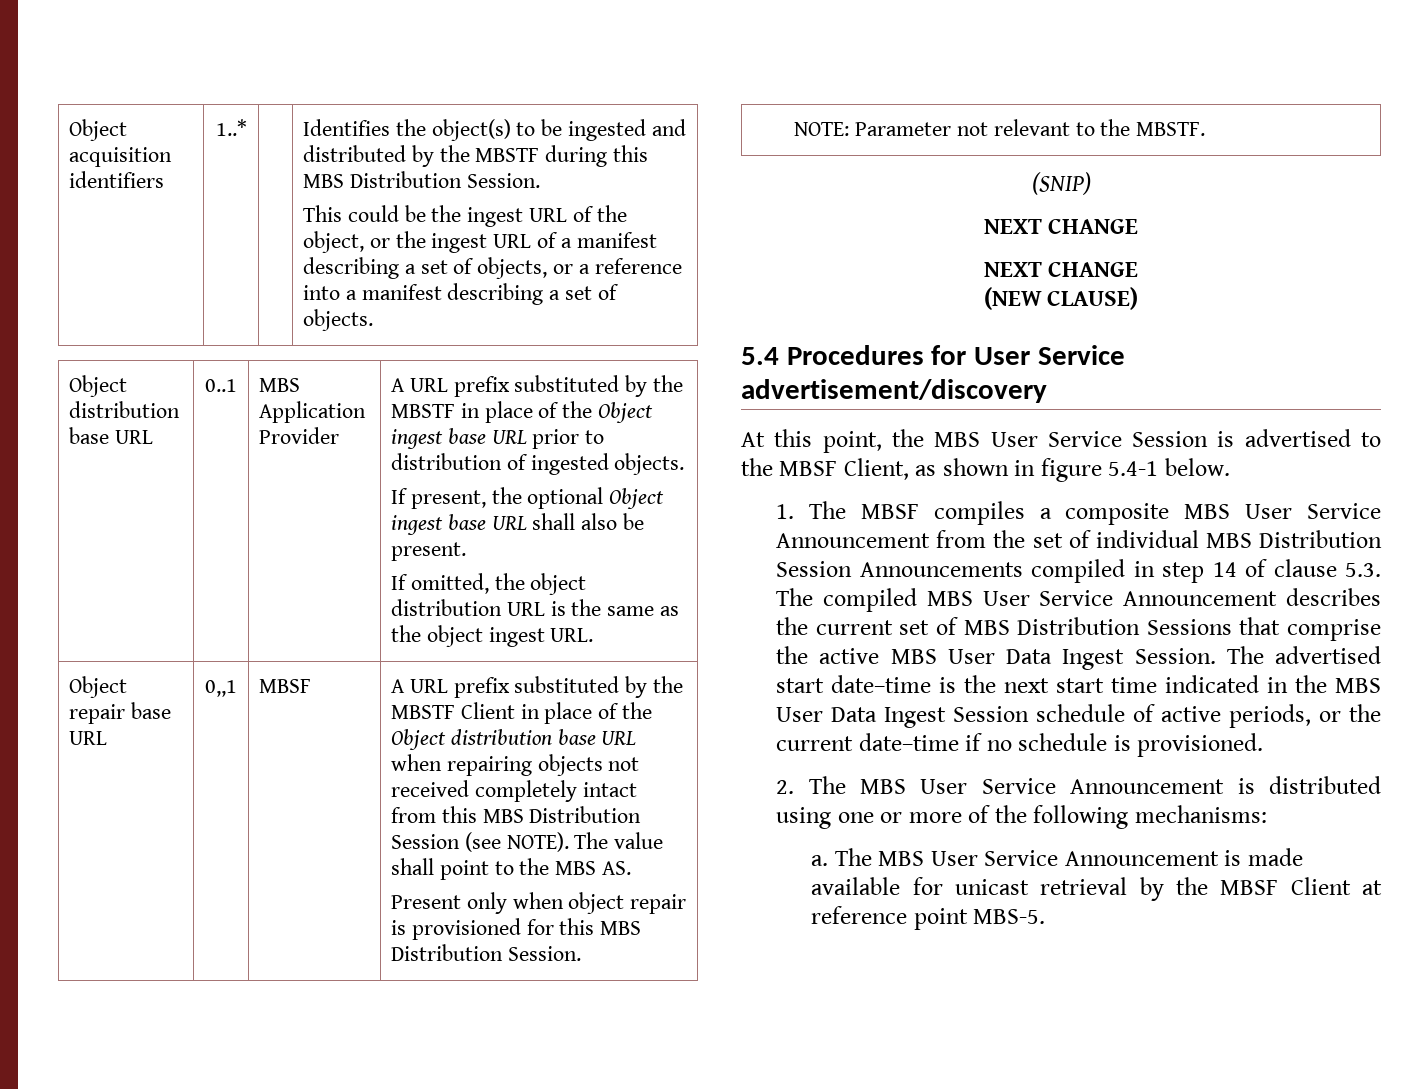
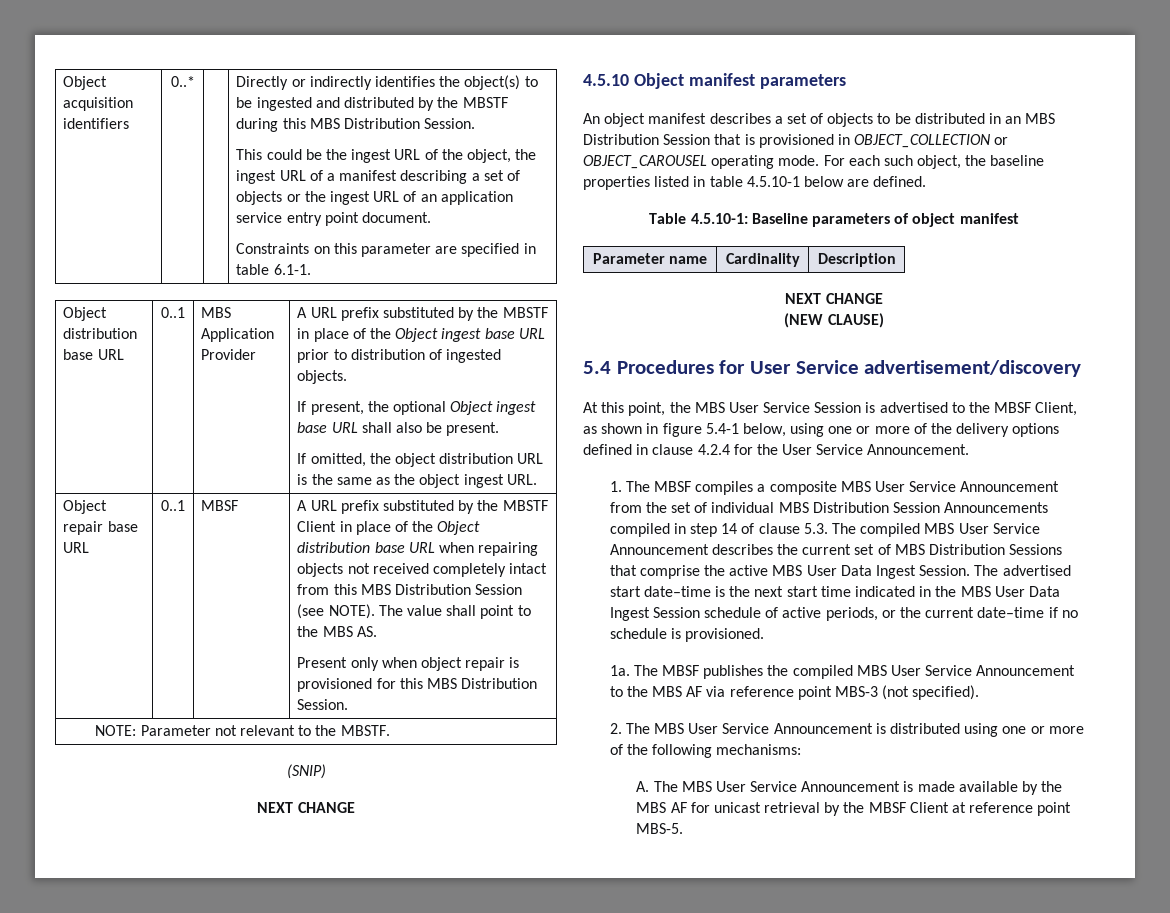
- 1..* | | Identifies the object(s) to be ingested and distributed by the MBSTF during this MBS Distribution Session.
+ 0..* | | Directly or indirectly identifies the object(s) to be ingested and distributed by the MBSTF during this MBS Distribution Session.
- This could be the ingest URL of the object, or the ingest URL of a manifest describing a set of objects, or a reference into a manifest describing a set of objects.
+ This could be the ingest URL of the object, the ingest URL of a manifest describing a set of objects or the ingest URL of an application service entry point document.
+ Constraints on this parameter are specified in table 6.1-1.
- Object repair base URL | 0,,1
+ Object repair base URL | 0..1
+ 4.5.10 Object manifest parameters
+ An object manifest describes a set of objects to be distributed in an MBS Distribution Session that is provisioned in OBJECT_COLLECTION or OBJECT_CAROUSEL operating mode. For each such object, the baseline properties listed in table 4.5.10-1 below are defined.
+ Table 4.5.10-1: Baseline parameters of object manifest
+ Parameter name | Cardinality | Description
- At this point, the MBS User Service Session is advertised to the MBSF Client, as shown in figure 5.4-1 below.
+ At this point, the MBS User Service Session is advertised to the MBSF Client, as shown in figure 5.4-1 below, using one or more of the delivery options defined in clause 4.2.4 for the User Service Announcement.
+ 1a. The MBSF publishes the compiled MBS User Service Announcement to the MBS AF via reference point MBS-3 (not specified).
- a. The MBS User Service Announcement is made available for unicast retrieval by the MBSF Client at reference point MBS-5.
+ A. The MBS User Service Announcement is made available by the MBS AF for unicast retrieval by the MBSF Client at reference point MBS-5.

